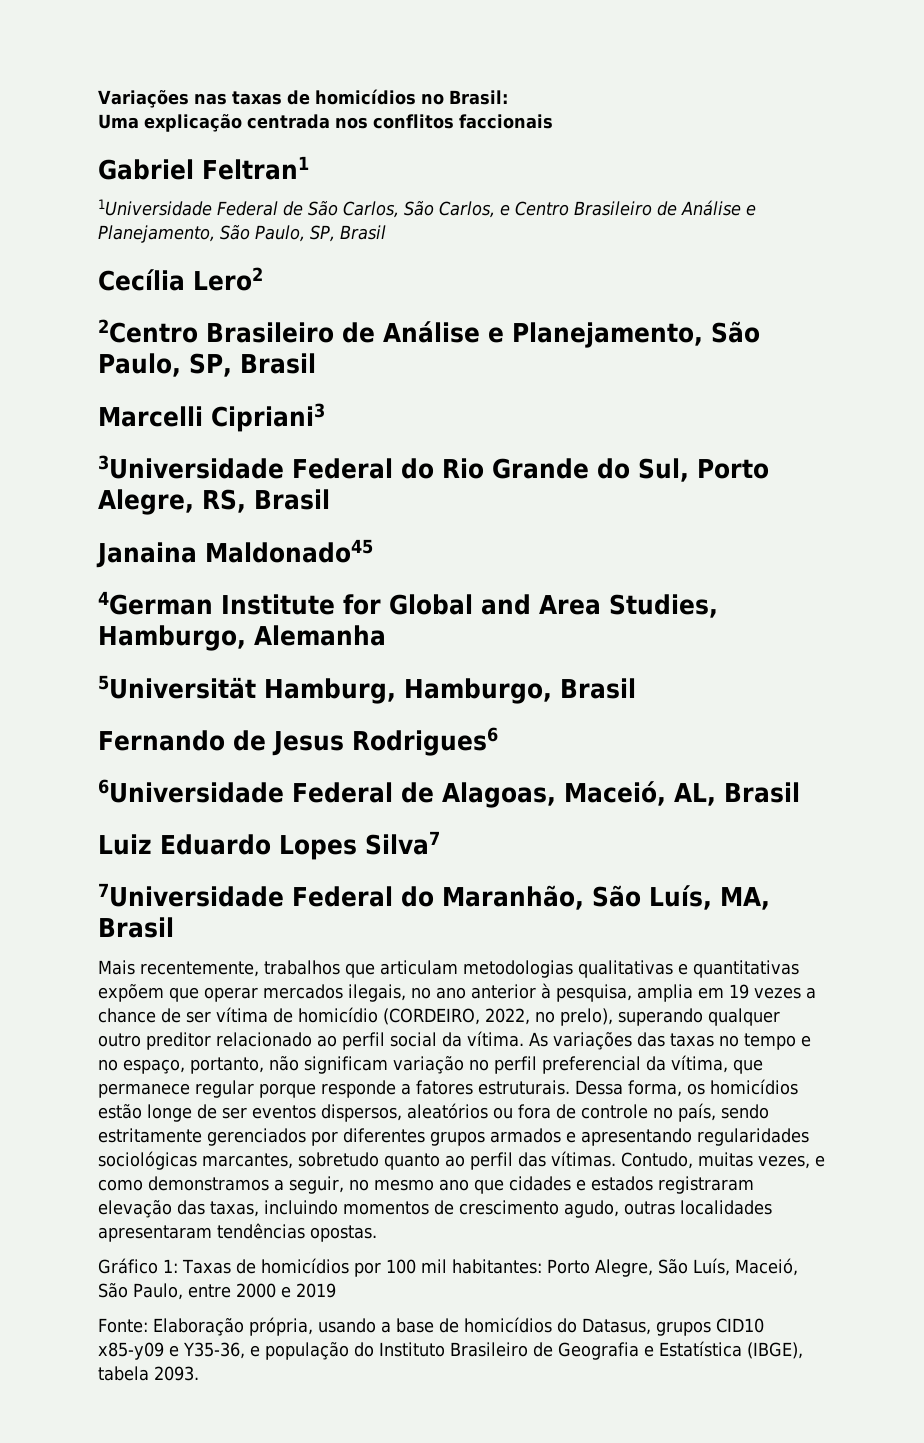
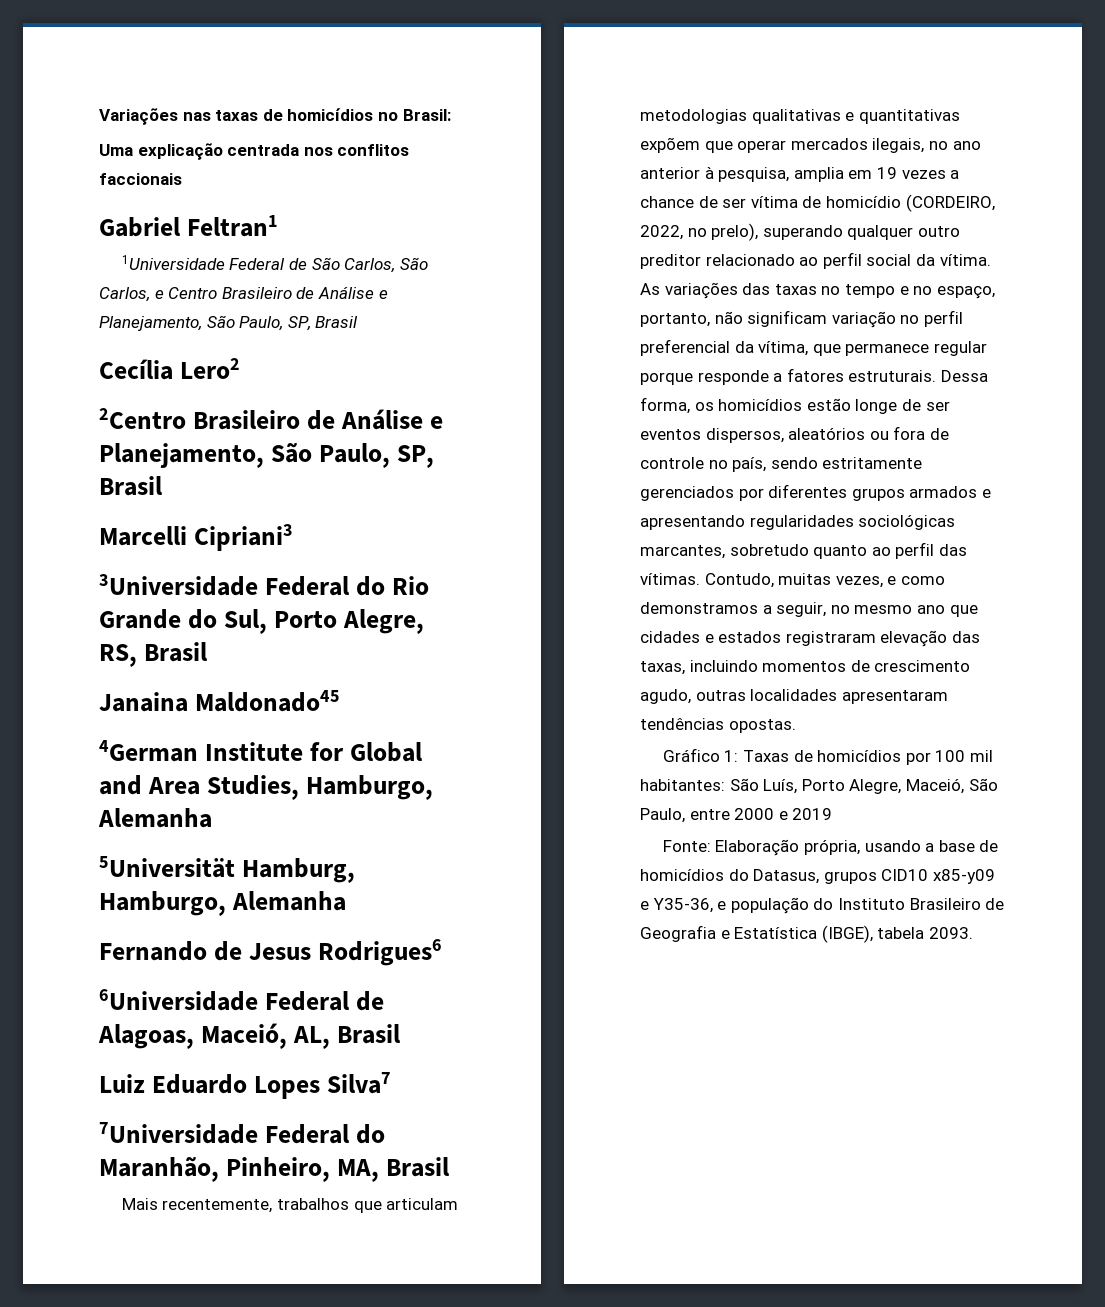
- 5Universität Hamburg, Hamburgo, Brasil
+ 5Universität Hamburg, Hamburgo, Alemanha
- 7Universidade Federal do Maranhão, São Luís, MA, Brasil
+ 7Universidade Federal do Maranhão, Pinheiro, MA, Brasil
- Gráfico 1: Taxas de homicídios por 100 mil habitantes: Porto Alegre, São Luís, Maceió, São Paulo, entre 2000 e 2019
+ Gráfico 1: Taxas de homicídios por 100 mil habitantes: São Luís, Porto Alegre, Maceió, São Paulo, entre 2000 e 2019

